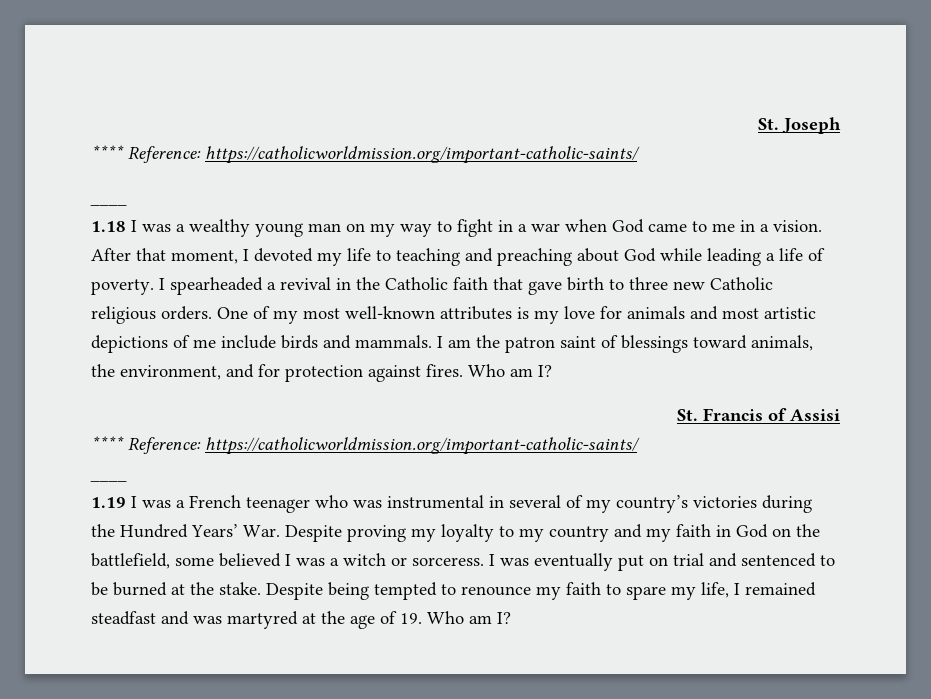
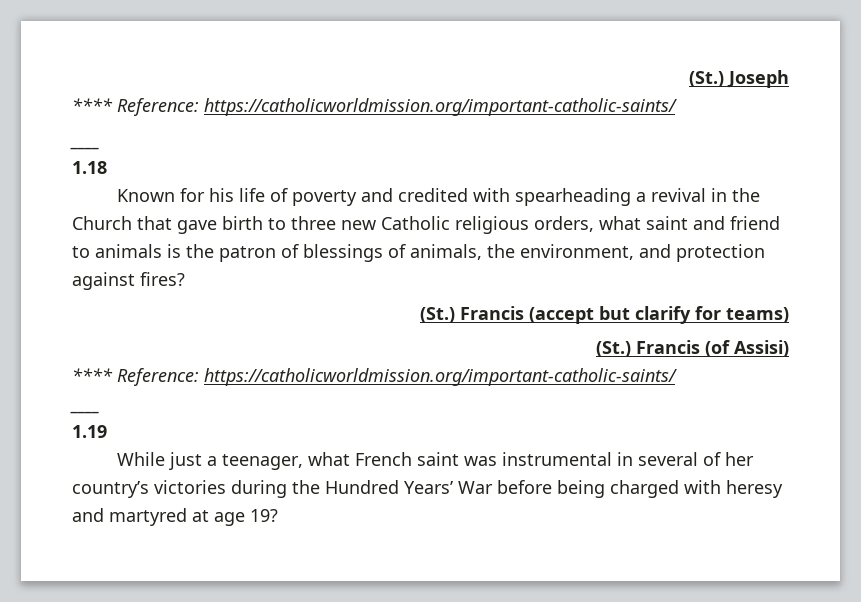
- St. Joseph
+ (St.) Joseph
- 1.18 I was a wealthy young man on my way to fight in a war when God came to me in a vision. After that moment, I devoted my life to teaching and preaching about God while leading a life of poverty. I spearheaded a revival in the Catholic faith that gave birth to three new Catholic religious orders. One of my most well-known attributes is my love for animals and most artistic depictions of me include birds and mammals. I am the patron saint of blessings toward animals, the environment, and for protection against fires. Who am I?
- St. Francis of Assisi
+ 1.18
+ Known for his life of poverty and credited with spearheading a revival in the Church that gave birth to three new Catholic religious orders, what saint and friend to animals is the patron of blessings of animals, the environment, and protection against fires?
+ (St.) Francis (accept but clarify for teams)
+ (St.) Francis (of Assisi)
- 1.19 I was a French teenager who was instrumental in several of my country’s victories during the Hundred Years’ War. Despite proving my loyalty to my country and my faith in God on the battlefield, some believed I was a witch or sorceress. I was eventually put on trial and sentenced to be burned at the stake. Despite being tempted to renounce my faith to spare my life, I remained steadfast and was martyred at the age of 19. Who am I?
+ 1.19
+ While just a teenager, what French saint was instrumental in several of her country’s victories during the Hundred Years’ War before being charged with heresy and martyred at age 19?

